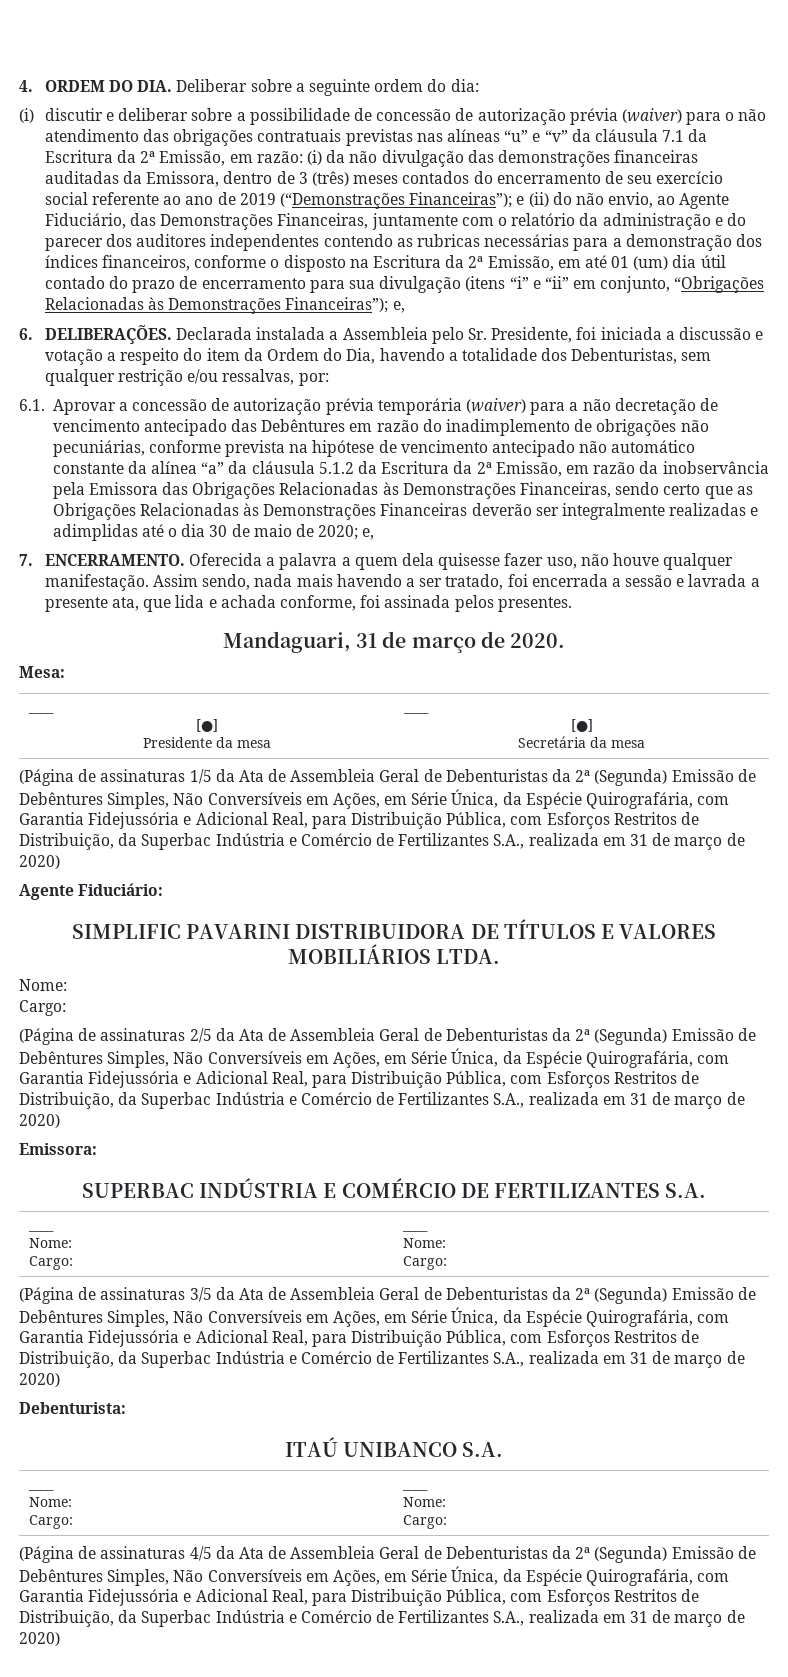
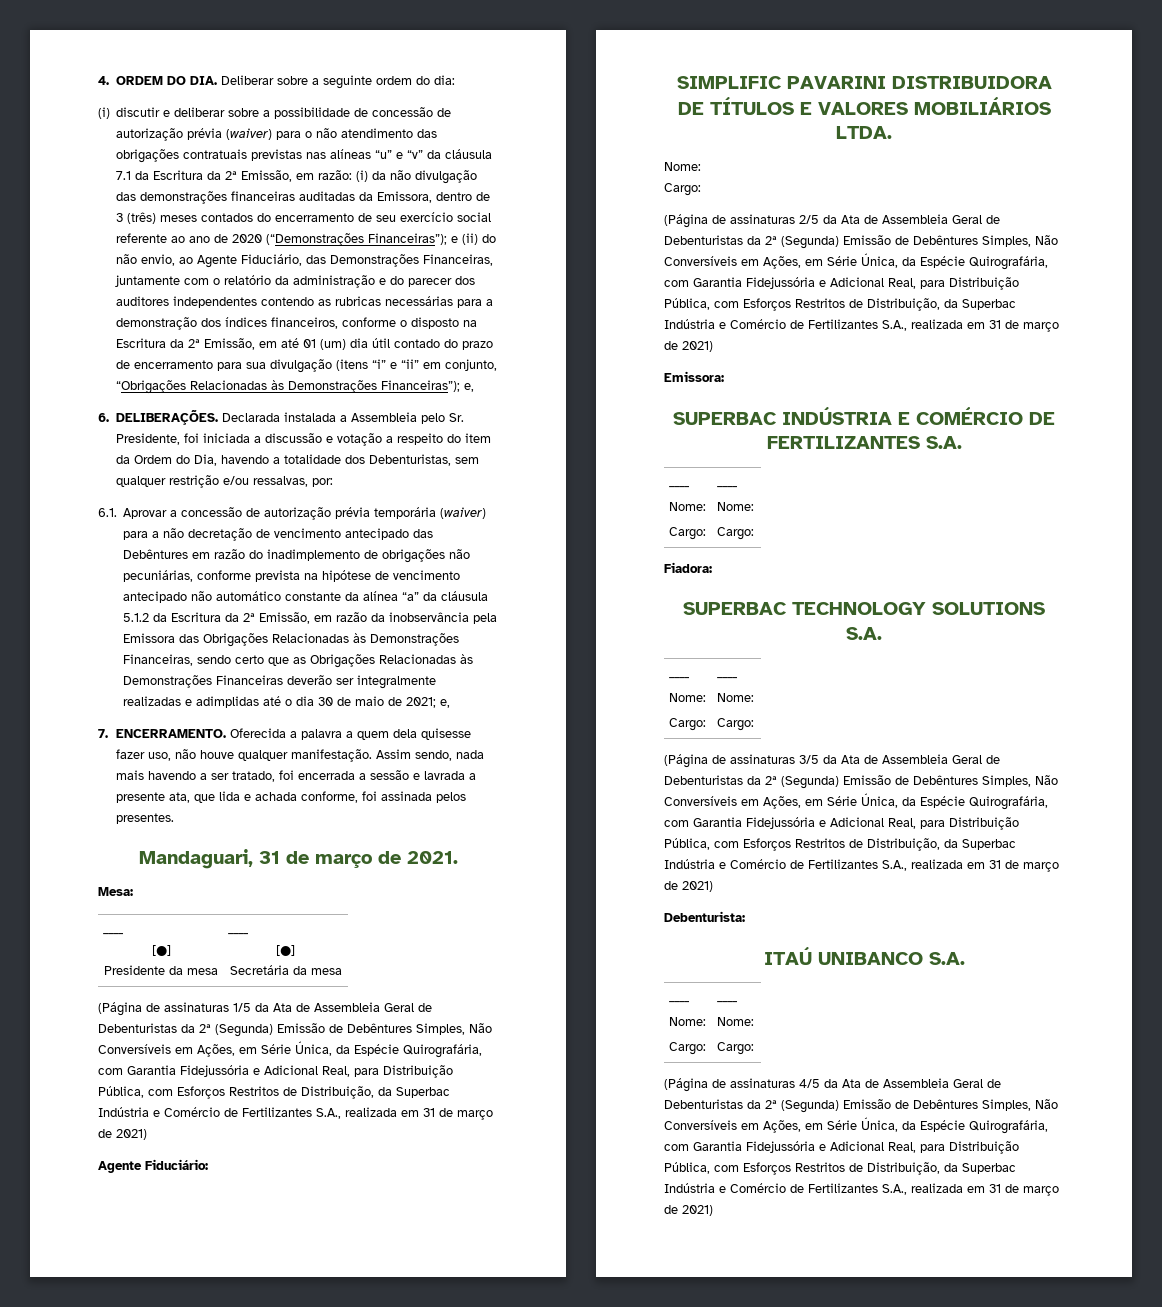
- (i) da não divulgação das demonstrações financeiras auditadas da Emissora, dentro de 3 (três) meses contados do encerramento de seu exercício social referente ao ano de 2019 (“Demonstrações Financeiras”);
+ (i) da não divulgação das demonstrações financeiras auditadas da Emissora, dentro de 3 (três) meses contados do encerramento de seu exercício social referente ao ano de 2020 (“Demonstrações Financeiras”);
- 6.1. Aprovar a concessão de autorização prévia temporária (waiver) para a não decretação de vencimento antecipado das Debêntures em razão do inadimplemento de obrigações não pecuniárias, conforme prevista na hipótese de vencimento antecipado não automático constante da alínea “a” da cláusula 5.1.2 da Escritura da 2ª Emissão, em razão da inobservância pela Emissora das Obrigações Relacionadas às Demonstrações Financeiras, sendo certo que as Obrigações Relacionadas às Demonstrações Financeiras deverão ser integralmente realizadas e adimplidas até o dia 30 de maio de 2020;
+ 6.1. Aprovar a concessão de autorização prévia temporária (waiver) para a não decretação de vencimento antecipado das Debêntures em razão do inadimplemento de obrigações não pecuniárias, conforme prevista na hipótese de vencimento antecipado não automático constante da alínea “a” da cláusula 5.1.2 da Escritura da 2ª Emissão, em razão da inobservância pela Emissora das Obrigações Relacionadas às Demonstrações Financeiras, sendo certo que as Obrigações Relacionadas às Demonstrações Financeiras deverão ser integralmente realizadas e adimplidas até o dia 30 de maio de 2021;
- Mandaguari, 31 de março de 2020.
+ Mandaguari, 31 de março de 2021.
- (Página de assinaturas 1/5 da Ata de Assembleia Geral de Debenturistas da 2ª (Segunda) Emissão de Debêntures Simples, Não Conversíveis em Ações, em Série Única, da Espécie Quirografária, com Garantia Fidejussória e Adicional Real, para Distribuição Pública, com Esforços Restritos de Distribuição, da Superbac Indústria e Comércio de Fertilizantes S.A., realizada em 31 de março de 2020)
+ (Página de assinaturas 1/5 da Ata de Assembleia Geral de Debenturistas da 2ª (Segunda) Emissão de Debêntures Simples, Não Conversíveis em Ações, em Série Única, da Espécie Quirografária, com Garantia Fidejussória e Adicional Real, para Distribuição Pública, com Esforços Restritos de Distribuição, da Superbac Indústria e Comércio de Fertilizantes S.A., realizada em 31 de março de 2021)
- (Página de assinaturas 2/5 da Ata de Assembleia Geral de Debenturistas da 2ª (Segunda) Emissão de Debêntures Simples, Não Conversíveis em Ações, em Série Única, da Espécie Quirografária, com Garantia Fidejussória e Adicional Real, para Distribuição Pública, com Esforços Restritos de Distribuição, da Superbac Indústria e Comércio de Fertilizantes S.A., realizada em 31 de março de 2020)
+ (Página de assinaturas 2/5 da Ata de Assembleia Geral de Debenturistas da 2ª (Segunda) Emissão de Debêntures Simples, Não Conversíveis em Ações, em Série Única, da Espécie Quirografária, com Garantia Fidejussória e Adicional Real, para Distribuição Pública, com Esforços Restritos de Distribuição, da Superbac Indústria e Comércio de Fertilizantes S.A., realizada em 31 de março de 2021)
+ Fiadora:
+ SUPERBAC TECHNOLOGY SOLUTIONS S.A.
+ ____
+ Nome:
+ Cargo: | ____
+ Nome:
+ Cargo:
- (Página de assinaturas 3/5 da Ata de Assembleia Geral de Debenturistas da 2ª (Segunda) Emissão de Debêntures Simples, Não Conversíveis em Ações, em Série Única, da Espécie Quirografária, com Garantia Fidejussória e Adicional Real, para Distribuição Pública, com Esforços Restritos de Distribuição, da Superbac Indústria e Comércio de Fertilizantes S.A., realizada em 31 de março de 2020)
+ (Página de assinaturas 3/5 da Ata de Assembleia Geral de Debenturistas da 2ª (Segunda) Emissão de Debêntures Simples, Não Conversíveis em Ações, em Série Única, da Espécie Quirografária, com Garantia Fidejussória e Adicional Real, para Distribuição Pública, com Esforços Restritos de Distribuição, da Superbac Indústria e Comércio de Fertilizantes S.A., realizada em 31 de março de 2021)
- (Página de assinaturas 4/5 da Ata de Assembleia Geral de Debenturistas da 2ª (Segunda) Emissão de Debêntures Simples, Não Conversíveis em Ações, em Série Única, da Espécie Quirografária, com Garantia Fidejussória e Adicional Real, para Distribuição Pública, com Esforços Restritos de Distribuição, da Superbac Indústria e Comércio de Fertilizantes S.A., realizada em 31 de março de 2020)
+ (Página de assinaturas 4/5 da Ata de Assembleia Geral de Debenturistas da 2ª (Segunda) Emissão de Debêntures Simples, Não Conversíveis em Ações, em Série Única, da Espécie Quirografária, com Garantia Fidejussória e Adicional Real, para Distribuição Pública, com Esforços Restritos de Distribuição, da Superbac Indústria e Comércio de Fertilizantes S.A., realizada em 31 de março de 2021)

